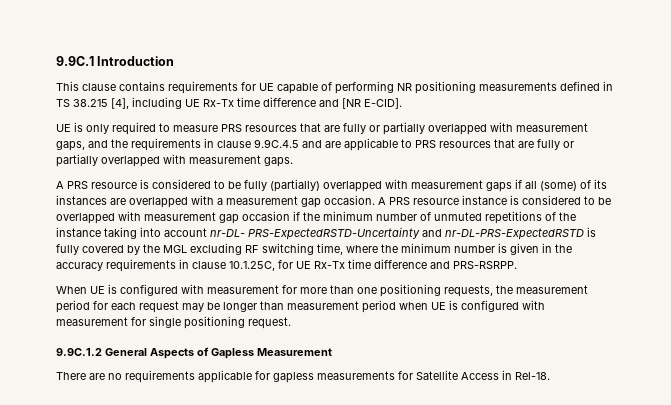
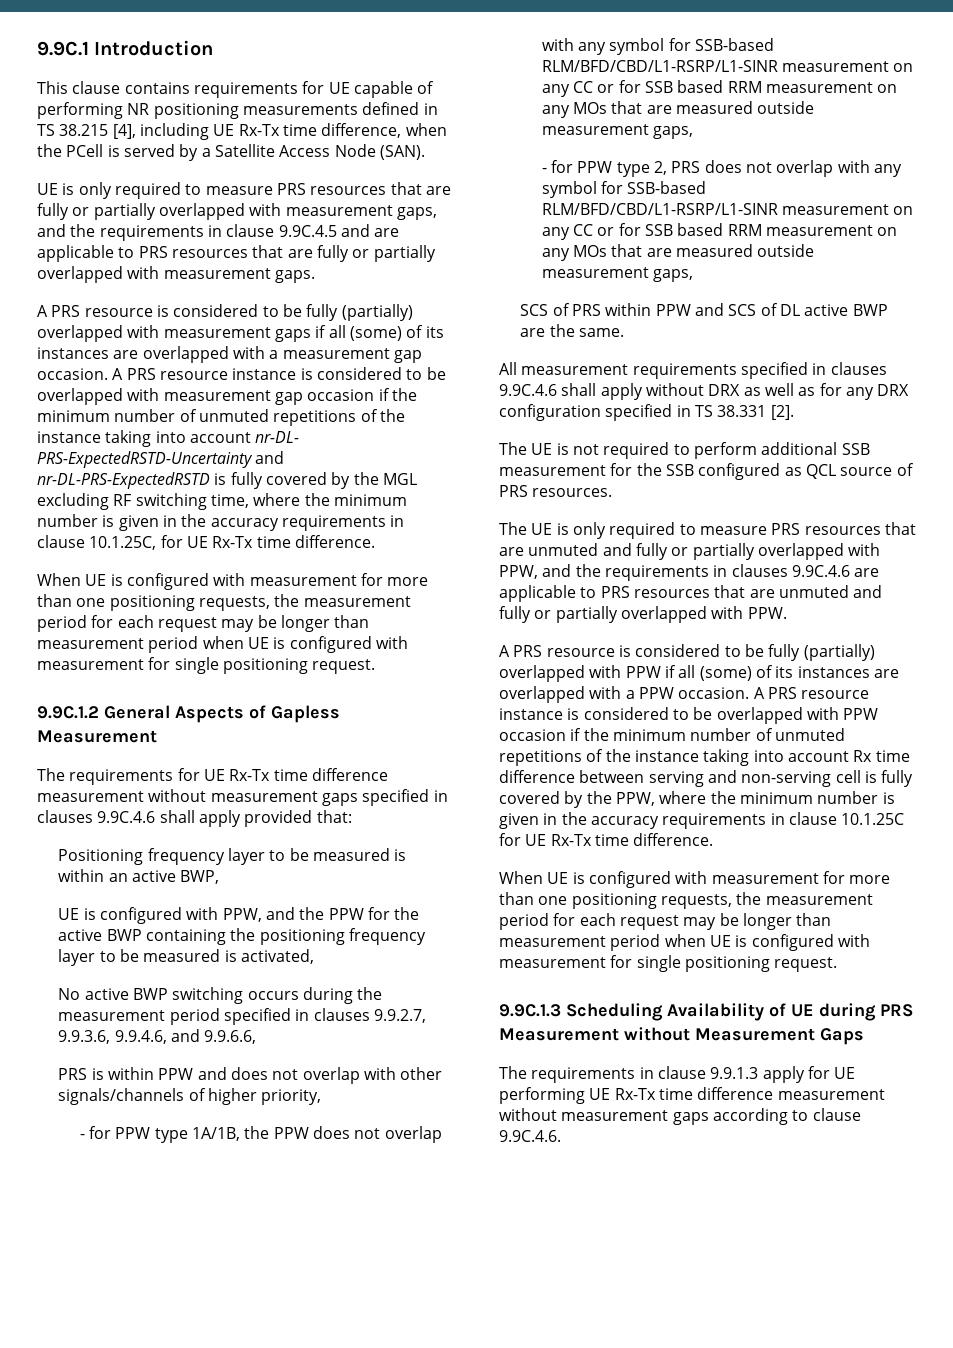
- This clause contains requirements for UE capable of performing NR positioning measurements defined in TS 38.215 [4], including UE Rx-Tx time difference and [NR E-CID].
+ This clause contains requirements for UE capable of performing NR positioning measurements defined in TS 38.215 [4], including UE Rx-Tx time difference, when the PCell is served by a Satellite Access Node (SAN).
- A PRS resource instance is considered to be overlapped with measurement gap occasion if the minimum number of unmuted repetitions of the instance taking into account nr-DL- PRS-ExpectedRSTD-Uncertainty and nr-DL-PRS-ExpectedRSTD is fully covered by the MGL excluding RF switching time, where the minimum number is given in the accuracy requirements in clause 10.1.25C, for UE Rx-Tx time difference and PRS-RSRPP.
+ A PRS resource instance is considered to be overlapped with measurement gap occasion if the minimum number of unmuted repetitions of the instance taking into account nr-DL- PRS-ExpectedRSTD-Uncertainty and nr-DL-PRS-ExpectedRSTD is fully covered by the MGL excluding RF switching time, where the minimum number is given in the accuracy requirements in clause 10.1.25C, for UE Rx-Tx time difference.
- There are no requirements applicable for gapless measurements for Satellite Access in Rel-18.
+ The requirements for UE Rx-Tx time difference measurement without measurement gaps specified in clauses 9.9C.4.6 shall apply provided that:
+ Positioning frequency layer to be measured is within an active BWP,
+ UE is configured with PPW, and the PPW for the active BWP containing the positioning frequency layer to be measured is activated,
+ No active BWP switching occurs during the measurement period specified in clauses 9.9.2.7, 9.9.3.6, 9.9.4.6, and 9.9.6.6,
+ PRS is within PPW and does not overlap with other signals/channels of higher priority,
+ - for PPW type 1A/1B, the PPW does not overlap with any symbol for SSB-based RLM/BFD/CBD/L1-RSRP/L1-SINR measurement on any CC or for SSB based RRM measurement on any MOs that are measured outside measurement gaps,
+ - for PPW type 2, PRS does not overlap with any symbol for SSB-based RLM/BFD/CBD/L1-RSRP/L1-SINR measurement on any CC or for SSB based RRM measurement on any MOs that are measured outside measurement gaps,
+ SCS of PRS within PPW and SCS of DL active BWP are the same.
+ All measurement requirements specified in clauses 9.9C.4.6 shall apply without DRX as well as for any DRX configuration specified in TS 38.331 [2].
+ The UE is not required to perform additional SSB measurement for the SSB configured as QCL source of PRS resources.
+ The UE is only required to measure PRS resources that are unmuted and fully or partially overlapped with PPW, and the requirements in clauses 9.9C.4.6 are applicable to PRS resources that are unmuted and fully or partially overlapped with PPW.
+ A PRS resource is considered to be fully (partially) overlapped with PPW if all (some) of its instances are overlapped with a PPW occasion. A PRS resource instance is considered to be overlapped with PPW occasion if the minimum number of unmuted repetitions of the instance taking into account Rx time difference between serving and non-serving cell is fully covered by the PPW, where the minimum number is given in the accuracy requirements in clause 10.1.25C for UE Rx-Tx time difference.
+ When UE is configured with measurement for more than one positioning requests, the measurement period for each request may be longer than measurement period when UE is configured with measurement for single positioning request.
+ 9.9C.1.3 Scheduling Availability of UE during PRS Measurement without Measurement Gaps
+ The requirements in clause 9.9.1.3 apply for UE performing UE Rx-Tx time difference measurement without measurement gaps according to clause 9.9C.4.6.

